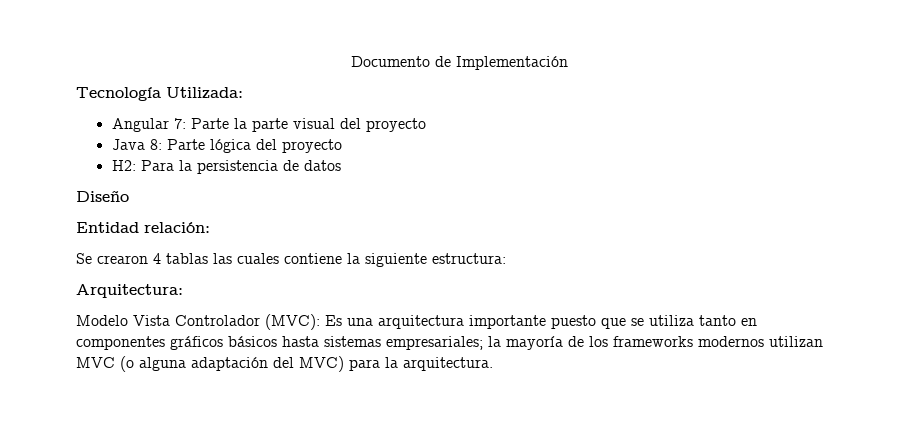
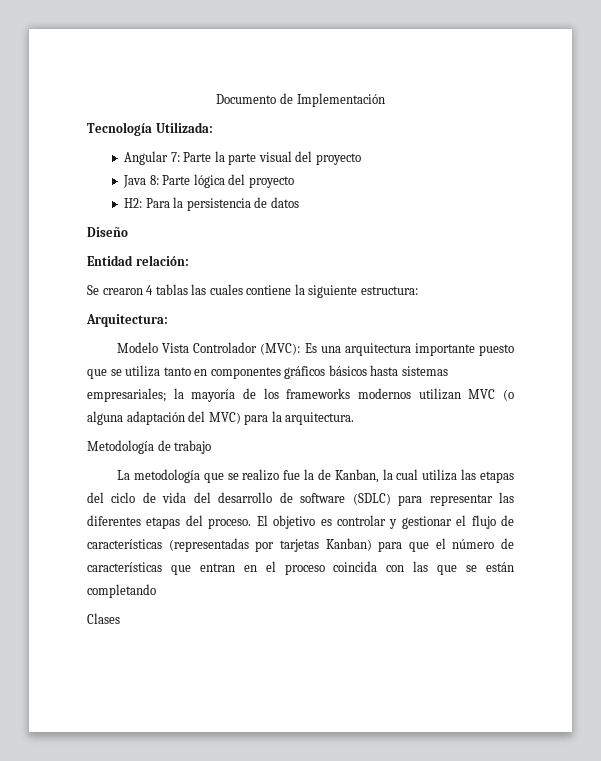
+ Metodología de trabajo
+ La metodología que se realizo fue la de Kanban, la cual utiliza las etapas del ciclo de vida del desarrollo de software (SDLC) para representar las diferentes etapas del proceso. El objetivo es controlar y gestionar el flujo de características (representadas por tarjetas Kanban) para que el número de características que entran en el proceso coincida con las que se están completando
+ Clases

